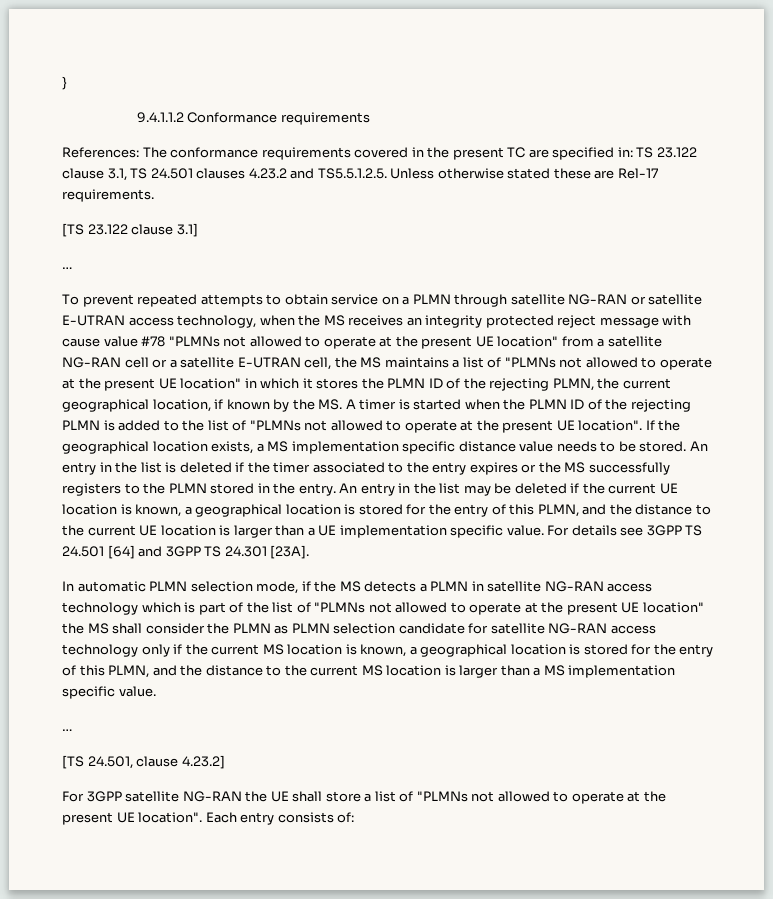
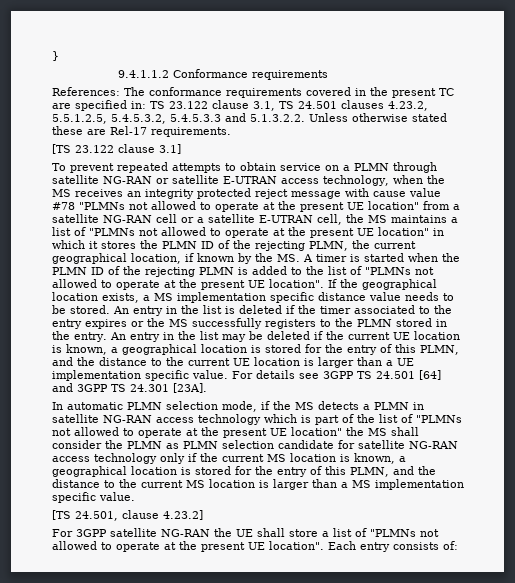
- References: The conformance requirements covered in the present TC are specified in: TS 23.122 clause 3.1, TS 24.501 clauses 4.23.2 and TS5.5.1.2.5. Unless otherwise stated these are Rel-17 requirements.
+ References: The conformance requirements covered in the present TC are specified in: TS 23.122 clause 3.1, TS 24.501 clauses 4.23.2, 5.5.1.2.5, 5.4.5.3.2, 5.4.5.3.3 and 5.1.3.2.2. Unless otherwise stated these are Rel-17 requirements.
  [TS 23.122 clause 3.1]
- …
  In automatic PLMN selection mode, if the MS detects a PLMN in satellite NG-RAN access technology which is part of the list of "PLMNs not allowed to operate at the present UE location" the MS shall consider the PLMN as PLMN selection candidate for satellite NG-RAN access technology only if the current MS location is known, a geographical location is stored for the entry of this PLMN, and the distance to the current MS location is larger than a MS implementation specific value.
- …

